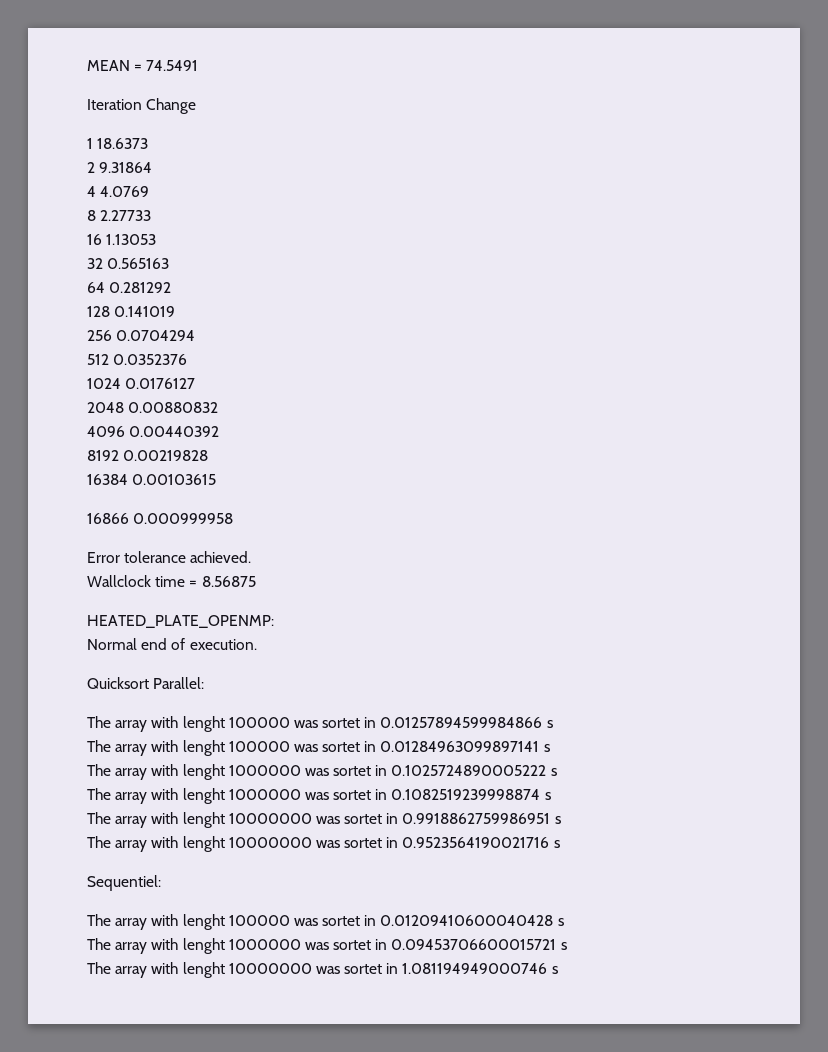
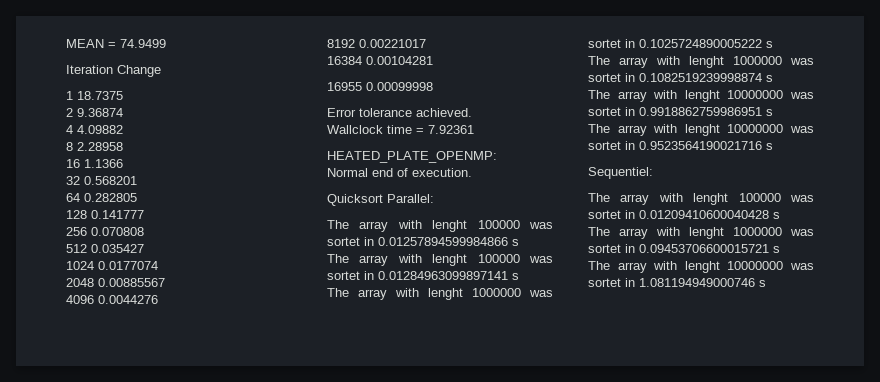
- MEAN = 74.5491
+ MEAN = 74.9499
- 1 18.6373
+ 1 18.7375
- 2 9.31864
+ 2 9.36874
- 4 4.0769
+ 4 4.09882
- 8 2.27733
+ 8 2.28958
- 16 1.13053
+ 16 1.1366
- 32 0.565163
+ 32 0.568201
- 64 0.281292
+ 64 0.282805
- 128 0.141019
+ 128 0.141777
- 256 0.0704294
+ 256 0.070808
- 512 0.0352376
+ 512 0.035427
- 1024 0.0176127
+ 1024 0.0177074
- 2048 0.00880832
+ 2048 0.00885567
- 4096 0.00440392
+ 4096 0.0044276
- 8192 0.00219828
+ 8192 0.00221017
- 16384 0.00103615
- 16866 0.000999958
+ 16384 0.00104281
+ 16955 0.00099998
- Wallclock time = 8.56875
+ Wallclock time = 7.92361

